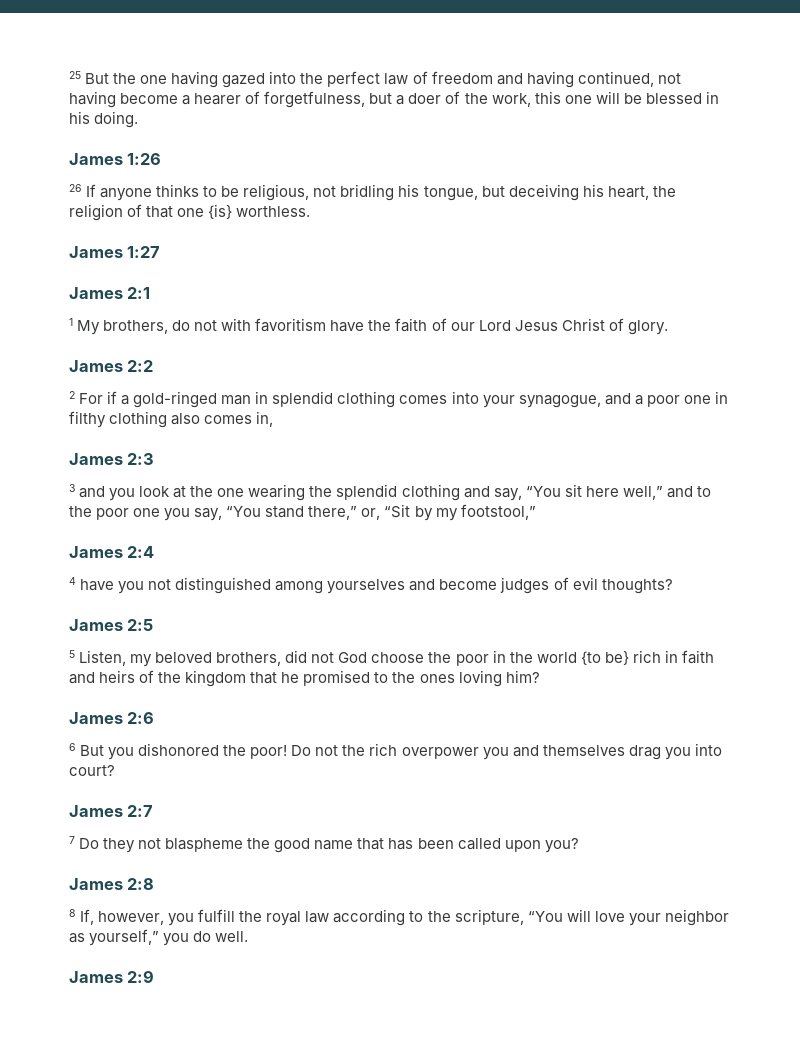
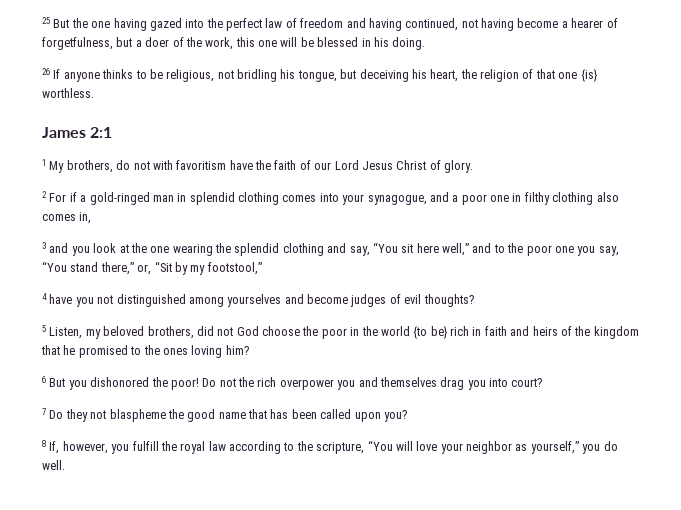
- James 1:26
- James 1:27
- James 2:2
- James 2:3
- James 2:4
- James 2:5
- James 2:6
- James 2:7
- James 2:8
- James 2:9

